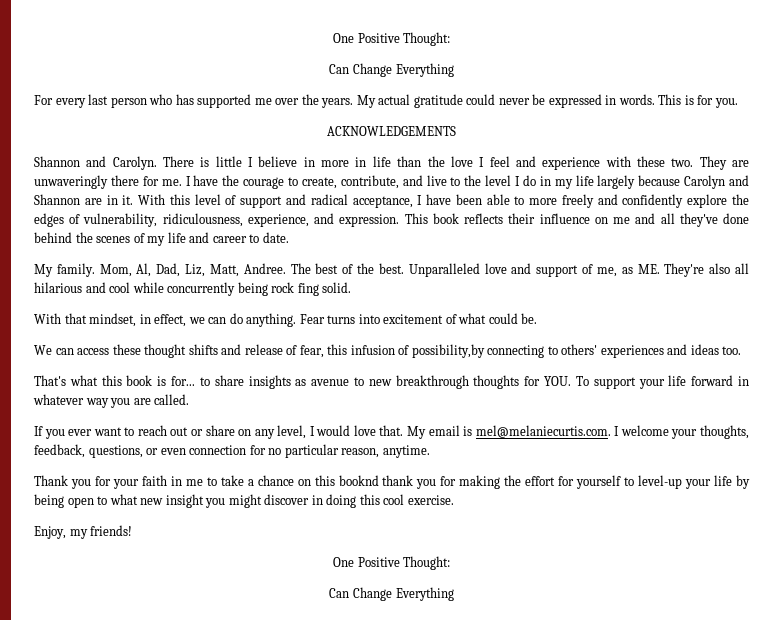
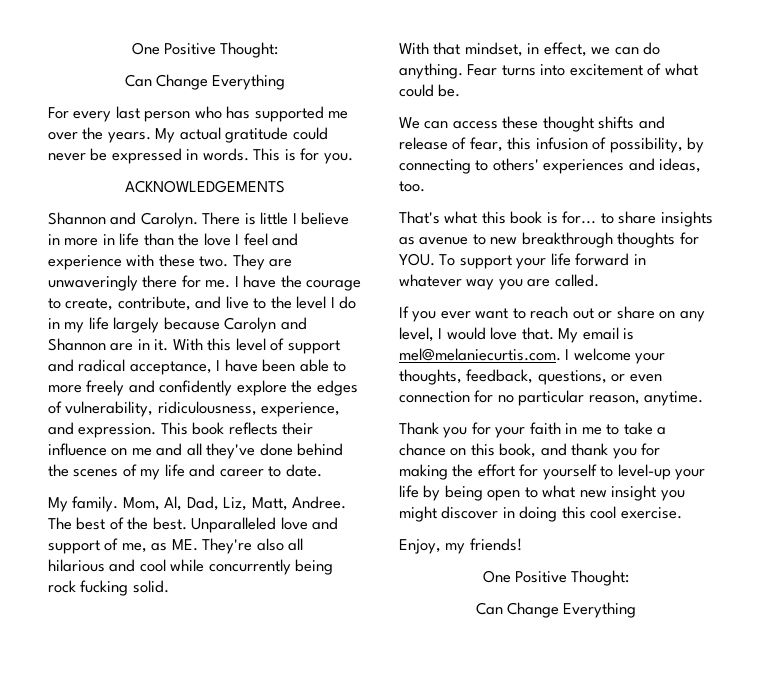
- Unparalleled love and support of me, as ME. They're also all hilarious and cool while concurrently being rock fing solid.
+ Unparalleled love and support of me, as ME. They're also all hilarious and cool while concurrently being rock fucking solid.
- We can access these thought shifts and release of fear, this infusion of possibility,by connecting to others' experiences and ideas too.
+ We can access these thought shifts and release of fear, this infusion of possibility, by connecting to others' experiences and ideas, too.
- Thank you for your faith in me to take a chance on this booknd thank you for making the effort for yourself to level-up your life by being open to what new insight you might discover in doing this cool exercise.
+ Thank you for your faith in me to take a chance on this book, and thank you for making the effort for yourself to level-up your life by being open to what new insight you might discover in doing this cool exercise.

